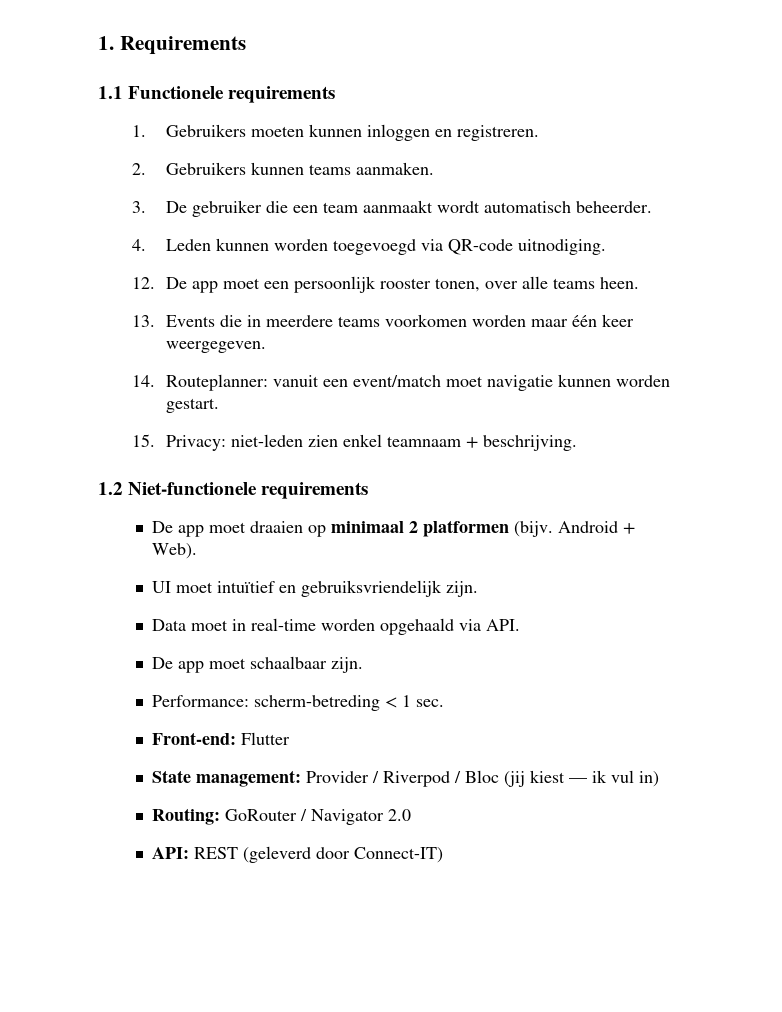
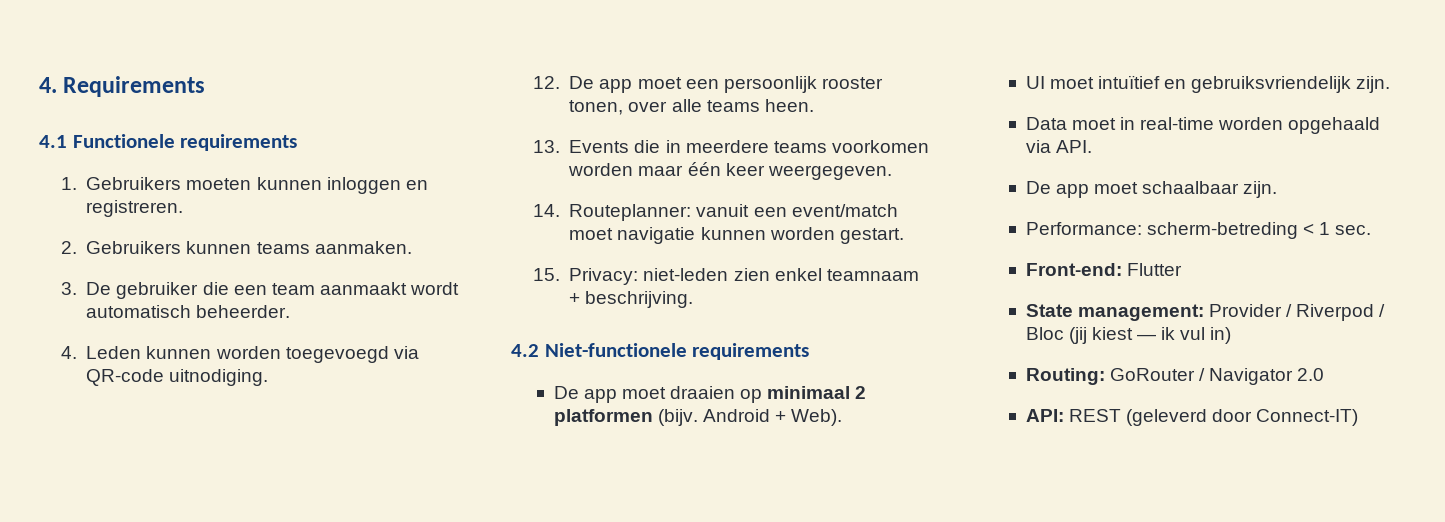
- 1. Requirements
+ 4. Requirements
- 1.1 Functionele requirements
+ 4.1 Functionele requirements
- 1.2 Niet-functionele requirements
+ 4.2 Niet-functionele requirements

